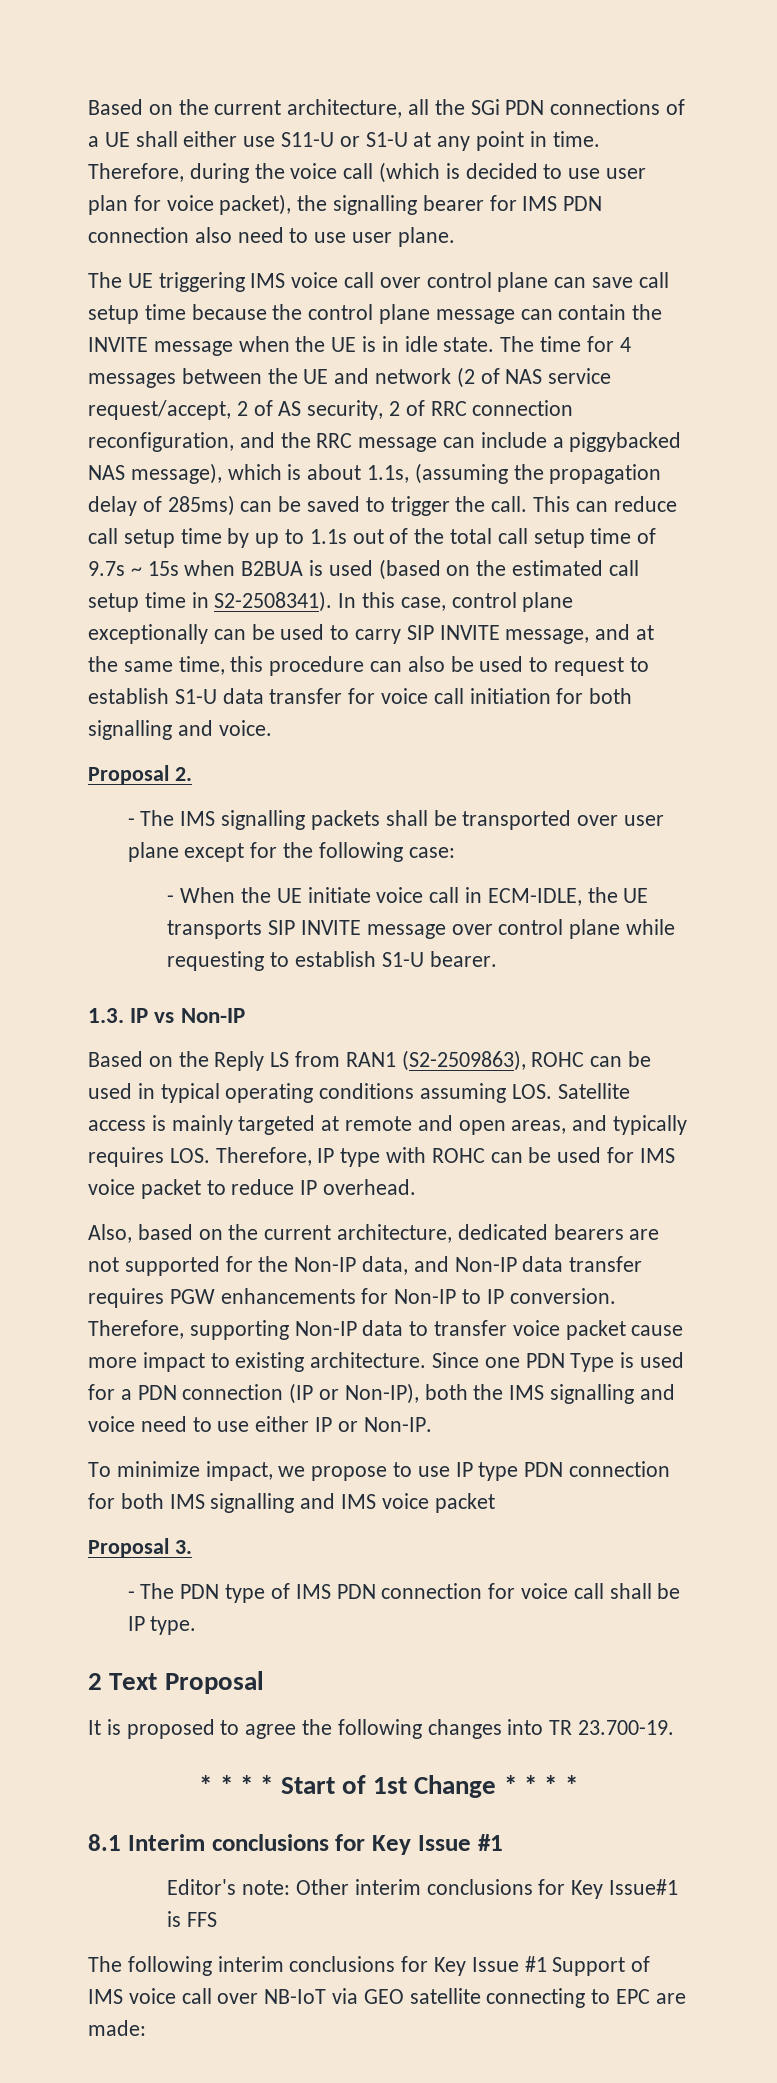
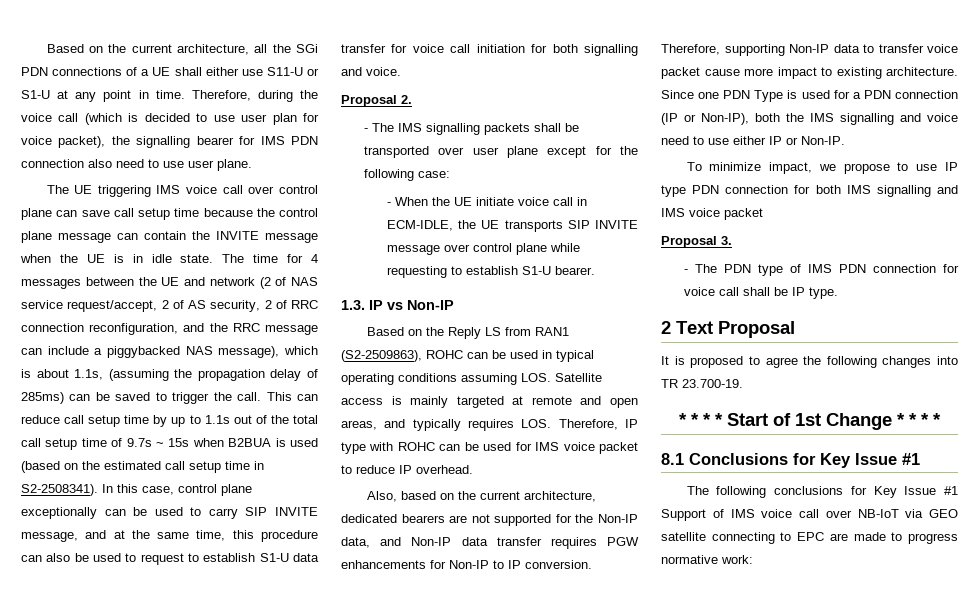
- 8.1 Interim conclusions for Key Issue #1
- Editor's note: Other interim conclusions for Key Issue#1 is FFS
+ 8.1 Conclusions for Key Issue #1
- The following interim conclusions for Key Issue #1 Support of IMS voice call over NB-IoT via GEO satellite connecting to EPC are made:
+ The following conclusions for Key Issue #1 Support of IMS voice call over NB-IoT via GEO satellite connecting to EPC are made to progress normative work:

